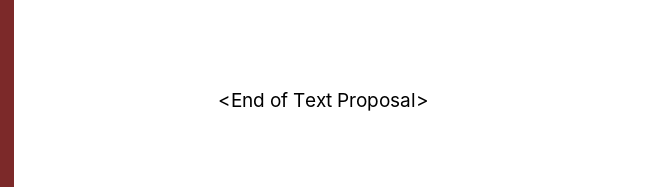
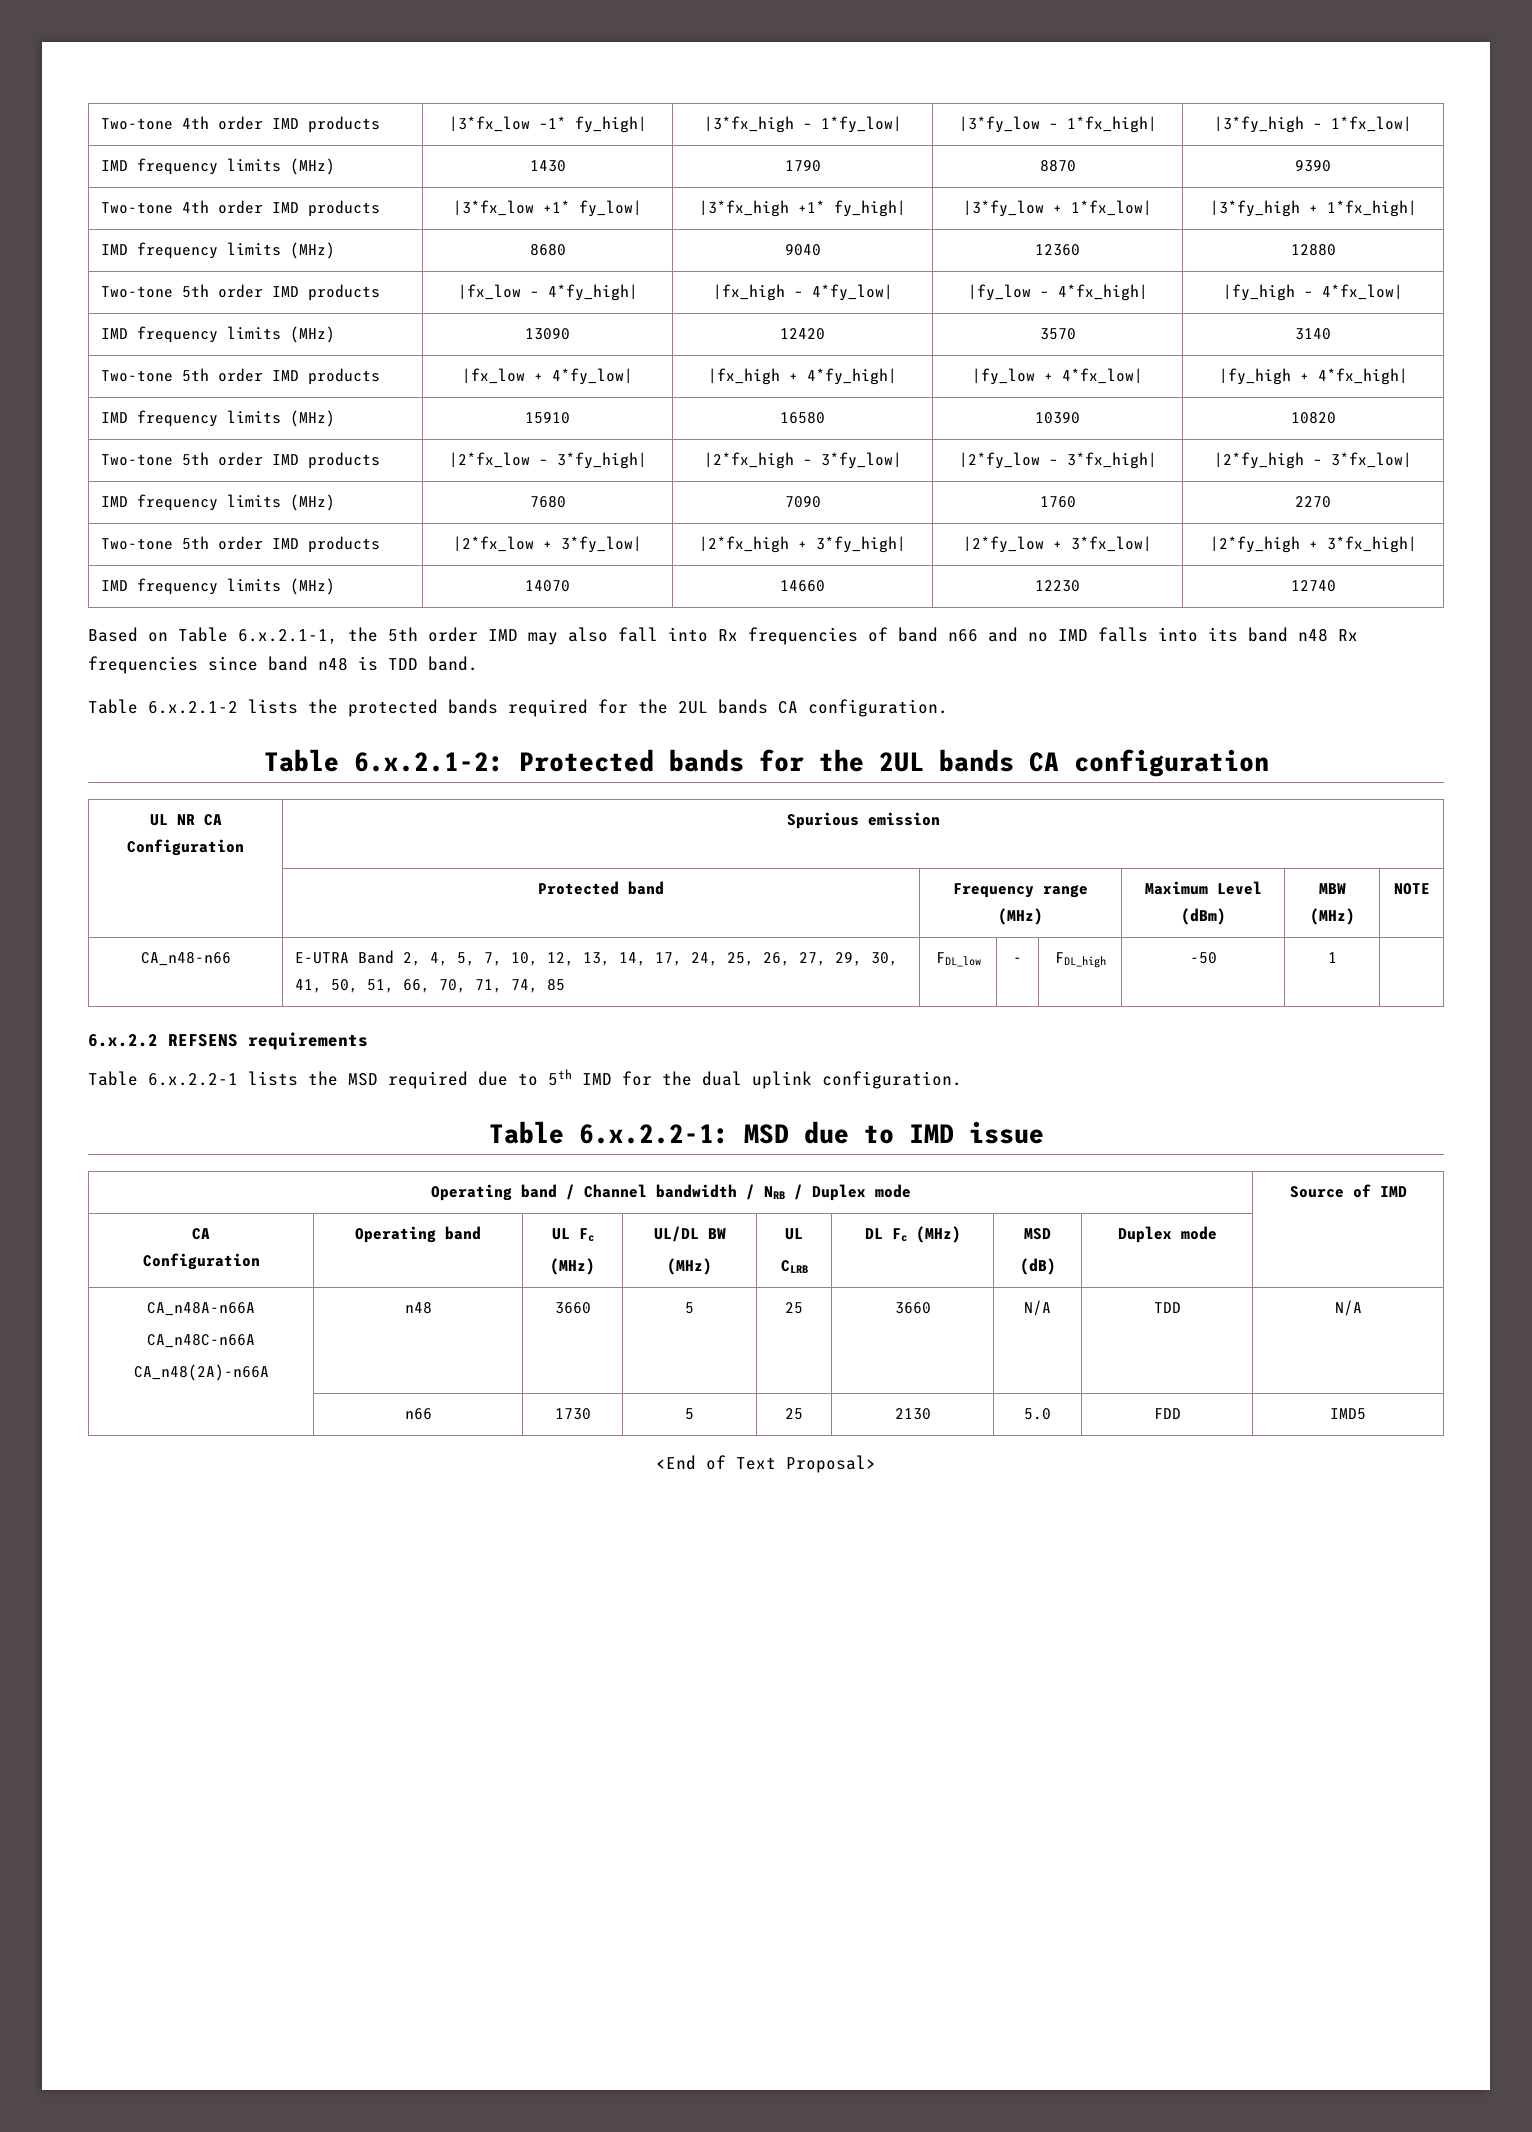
+ Two-tone 4th order IMD products | |3*fx_low –1* fy_high| | |3*fx_high – 1*fy_low| | |3*fy_low – 1*fx_high| | |3*fy_high – 1*fx_low|
+ IMD frequency limits (MHz) | 1430 | 1790 | 8870 | 9390
+ Two-tone 4th order IMD products | |3*fx_low +1* fy_low| | |3*fx_high +1* fy_high| | |3*fy_low + 1*fx_low| | |3*fy_high + 1*fx_high|
+ IMD frequency limits (MHz) | 8680 | 9040 | 12360 | 12880
+ Two-tone 5th order IMD products | |fx_low – 4*fy_high| | |fx_high – 4*fy_low| | |fy_low – 4*fx_high| | |fy_high – 4*fx_low|
+ IMD frequency limits (MHz) | 13090 | 12420 | 3570 | 3140
+ Two-tone 5th order IMD products | |fx_low + 4*fy_low| | |fx_high + 4*fy_high| | |fy_low + 4*fx_low| | |fy_high + 4*fx_high|
+ IMD frequency limits (MHz) | 15910 | 16580 | 10390 | 10820
+ Two-tone 5th order IMD products | |2*fx_low – 3*fy_high| | |2*fx_high – 3*fy_low| | |2*fy_low – 3*fx_high| | |2*fy_high – 3*fx_low|
+ IMD frequency limits (MHz) | 7680 | 7090 | 1760 | 2270
+ Two-tone 5th order IMD products | |2*fx_low + 3*fy_low| | |2*fx_high + 3*fy_high| | |2*fy_low + 3*fx_low| | |2*fy_high + 3*fx_high|
+ IMD frequency limits (MHz) | 14070 | 14660 | 12230 | 12740
+ Based on Table 6.x.2.1-1, the 5th order IMD may also fall into Rx frequencies of band n66 and no IMD falls into its band n48 Rx frequencies since band n48 is TDD band.
+ Table 6.x.2.1-2 lists the protected bands required for the 2UL bands CA configuration.
+ Table 6.x.2.1-2: Protected bands for the 2UL bands CA configuration
+ UL NR CA Configuration | Spurious emission
+ | Protected band | Frequency range (MHz) | Maximum Level (dBm) | MBW (MHz) | NOTE
+ CA_n48-n66 | E-UTRA Band 2, 4, 5, 7, 10, 12, 13, 14, 17, 24, 25, 26, 27, 29, 30, 41, 50, 51, 66, 70, 71, 74, 85 | FDL_low | - | FDL_high | -50 | 1 |
+ 6.x.2.2 REFSENS requirements
+ Table 6.x.2.2-1 lists the MSD required due to 5th IMD for the dual uplink configuration.
+ Table 6.x.2.2-1: MSD due to IMD issue
+ Operating band / Channel bandwidth / NRB / Duplex mode | Source of IMD
+ CA
+ Configuration | Operating band | UL Fc
+ (MHz) | UL/DL BW
+ (MHz) | UL
+ CLRB | DL Fc (MHz) | MSD
+ (dB) | Duplex mode |
+ CA_n48A-n66A
+ CA_n48C-n66A
+ CA_n48(2A)-n66A | n48 | 3660 | 5 | 25 | 3660 | N/A | TDD | N/A
+ | n66 | 1730 | 5 | 25 | 2130 | 5.0 | FDD | IMD5

